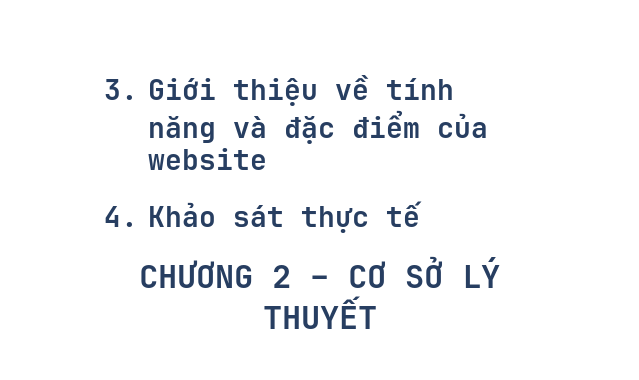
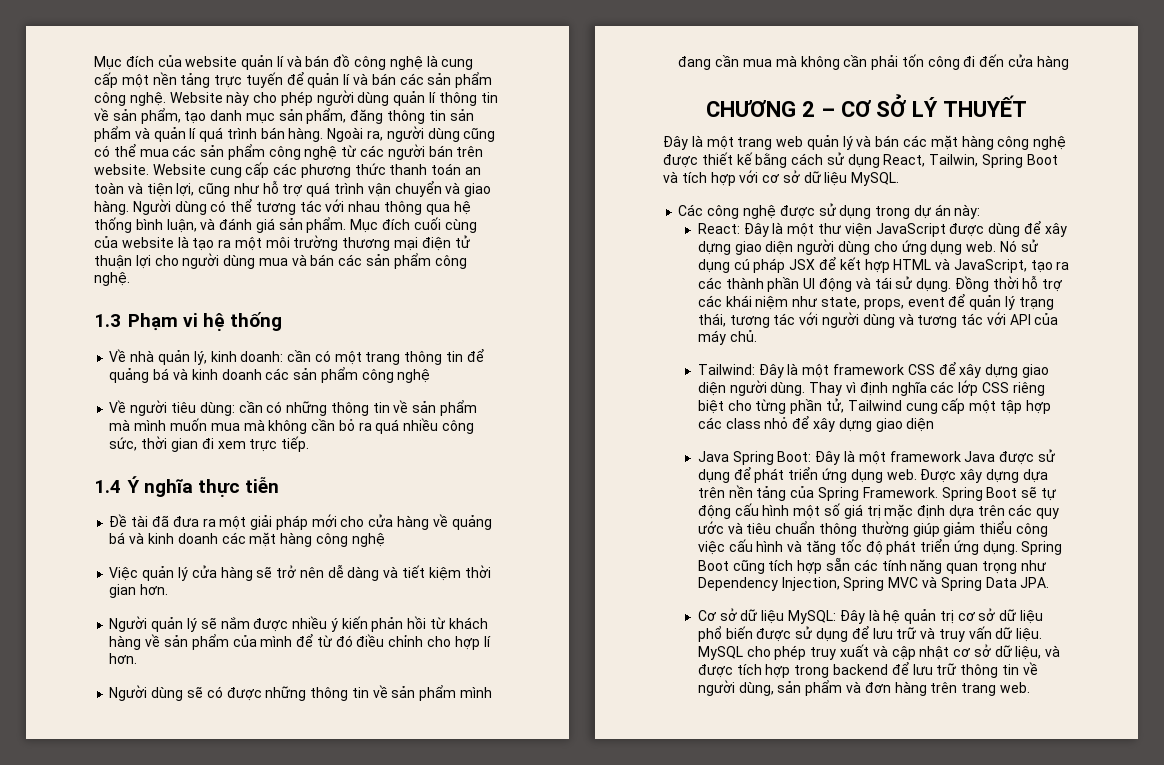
- 3. Giới thiệu về tính năng và đặc điểm của website
- 4. Khảo sát thực tế
+ Mục đích của website quản lí và bán đồ công nghệ là cung cấp một nền tảng trực tuyến để quản lí và bán các sản phẩm công nghệ. Website này cho phép người dùng quản lí thông tin về sản phẩm, tạo danh mục sản phẩm, đăng thông tin sản phẩm và quản lí quá trình bán hàng. Ngoài ra, người dùng cũng có thể mua các sản phẩm công nghệ từ các người bán trên website. Website cung cấp các phương thức thanh toán an toàn và tiện lợi, cũng như hỗ trợ quá trình vận chuyển và giao hàng. Người dùng có thể tương tác với nhau thông qua hệ thống bình luận, và đánh giá sản phẩm. Mục đích cuối cùng của website là tạo ra một môi trường thương mại điện tử thuận lợi cho người dùng mua và bán các sản phẩm công nghệ.
+ 1.3 Phạm vi hệ thống
+ Về nhà quản lý, kinh doanh: cần có một trang thông tin để quảng bá và kinh doanh các sản phẩm công nghệ
+ Về người tiêu dùng: cần có những thông tin về sản phẩm mà mình muốn mua mà không cần bỏ ra quá nhiều công sức, thời gian đi xem trực tiếp.
+ 1.4 Ý nghĩa thực tiễn
+ Đề tài đã đưa ra một giải pháp mới cho cửa hàng về quảng bá và kinh doanh các mặt hàng công nghệ
+ Việc quản lý cửa hàng sẽ trở nên dễ dàng và tiết kiệm thời gian hơn.
+ Người quản lý sẽ nắm được nhiều ý kiến phản hồi từ khách hàng về sản phẩm của mình để từ đó điều chỉnh cho hợp lí hơn.
+ Người dùng sẽ có được những thông tin về sản phẩm mình đang cần mua mà không cần phải tốn công đi đến cửa hàng
+ Đây là một trang web quản lý và bán các mặt hàng công nghệ được thiết kế bằng cách sử dụng React, Tailwin, Spring Boot và tích hợp với cơ sở dữ liệu MySQL.
+ Các công nghệ được sử dụng trong dự án này:
+ React: Đây là một thư viện JavaScript được dùng để xây dựng giao diện người dùng cho ứng dụng web. Nó sử dụng cú pháp JSX để kết hợp HTML và JavaScript, tạo ra các thành phần UI động và tái sử dụng. Đồng thời hỗ trợ các khái niệm như state, props, event để quản lý trạng thái, tương tác với người dùng và tương tác với API của máy chủ.
+ Tailwind: Đây là một framework CSS để xây dựng giao diện người dùng. Thay vì định nghĩa các lớp CSS riêng biệt cho từng phần tử, Tailwind cung cấp một tập hợp các class nhỏ để xây dựng giao diện
+ Java Spring Boot: Đây là một framework Java được sử dụng để phát triển ứng dụng web. Được xây dựng dựa trên nền tảng của Spring Framework. Spring Boot sẽ tự động cấu hình một số giá trị mặc định dựa trên các quy ước và tiêu chuẩn thông thường giúp giảm thiểu công việc cấu hình và tăng tốc độ phát triển ứng dụng. Spring Boot cũng tích hợp sẵn các tính năng quan trọng như Dependency Injection, Spring MVC và Spring Data JPA.
+ Cơ sở dữ liệu MySQL: Đây là hệ quản trị cơ sở dữ liệu phổ biến được sử dụng để lưu trữ và truy vấn dữ liệu. MySQL cho phép truy xuất và cập nhật cơ sở dữ liệu, và được tích hợp trong backend để lưu trữ thông tin về người dùng, sản phẩm và đơn hàng trên trang web.

